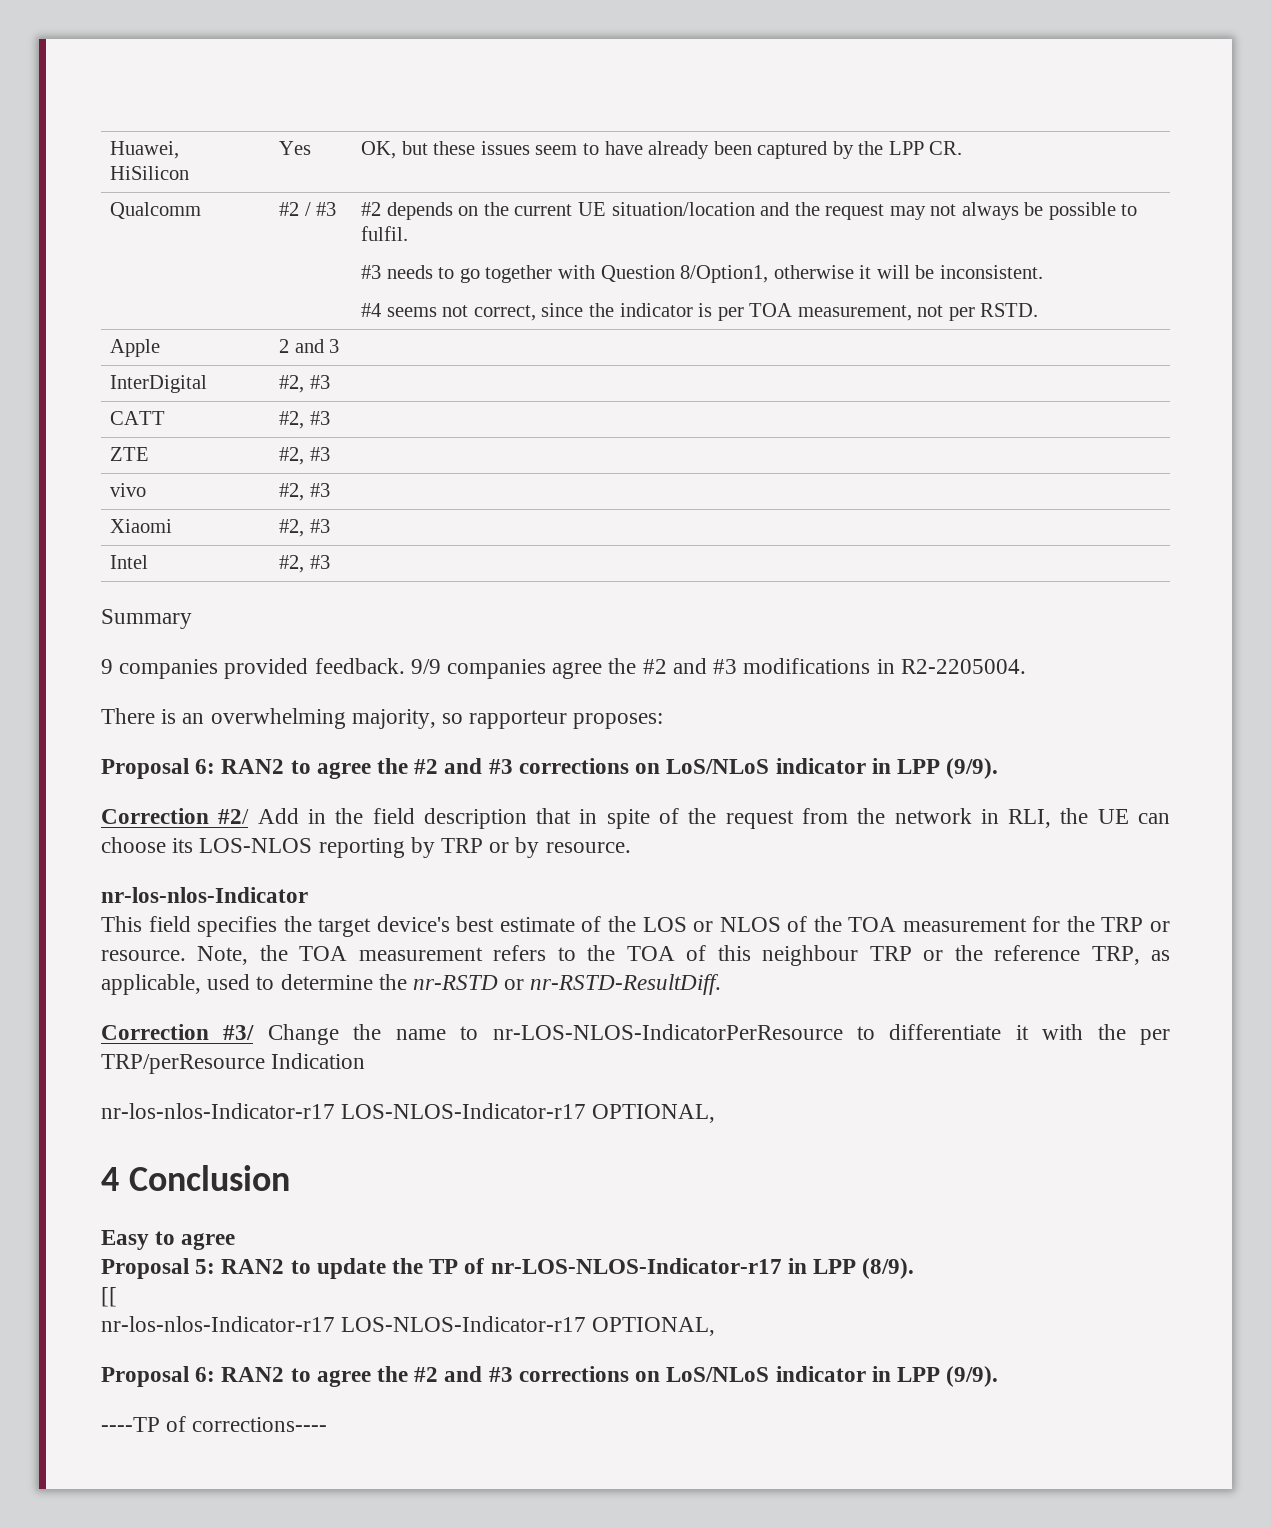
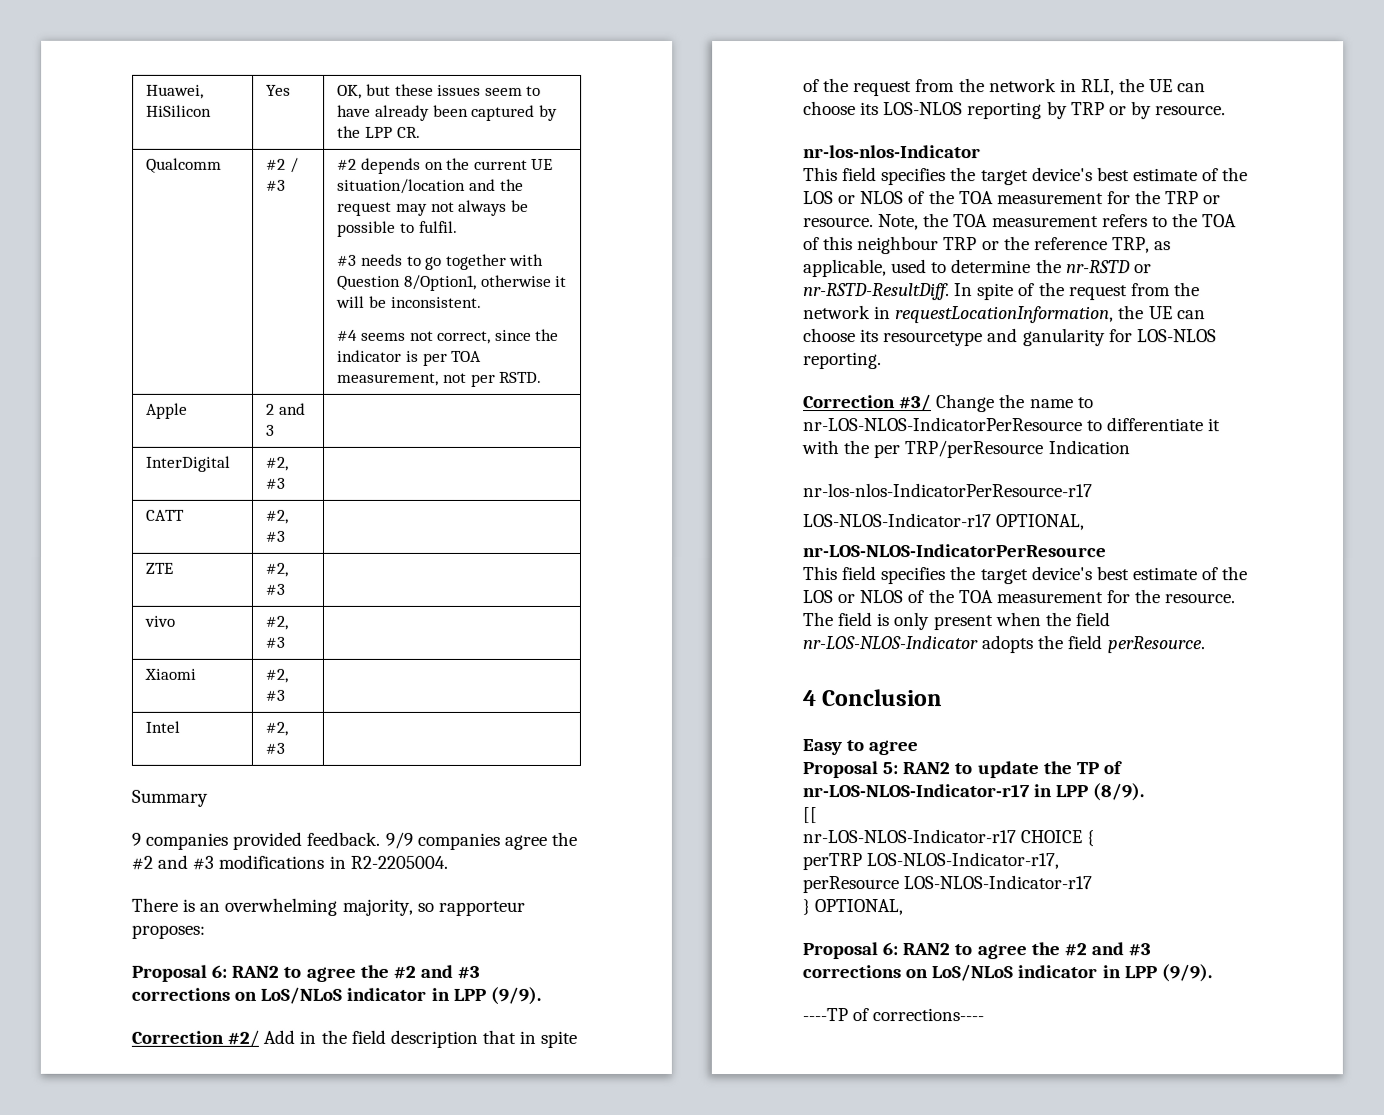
+ In spite of the request from the network in requestLocationInformation, the UE can choose its resourcetype and ganularity for LOS-NLOS reporting.
  Correction #3/ Change the name to nr-LOS-NLOS-IndicatorPerResource to differentiate it with the per TRP/perResource Indication
- nr-los-nlos-Indicator-r17 LOS-NLOS-Indicator-r17 OPTIONAL,
+ nr-los-nlos-IndicatorPerResource-r17
+ LOS-NLOS-Indicator-r17 OPTIONAL,
+ nr-LOS-NLOS-IndicatorPerResource
+ This field specifies the target device's best estimate of the LOS or NLOS of the TOA measurement for the resource. The field is only present when the field nr-LOS-NLOS-Indicator adopts the field perResource.
  [[
- nr-los-nlos-Indicator-r17 LOS-NLOS-Indicator-r17 OPTIONAL,
+ nr-LOS-NLOS-Indicator-r17 CHOICE {
+ perTRP LOS-NLOS-Indicator-r17,
+ perResource LOS-NLOS-Indicator-r17
+ } OPTIONAL,

